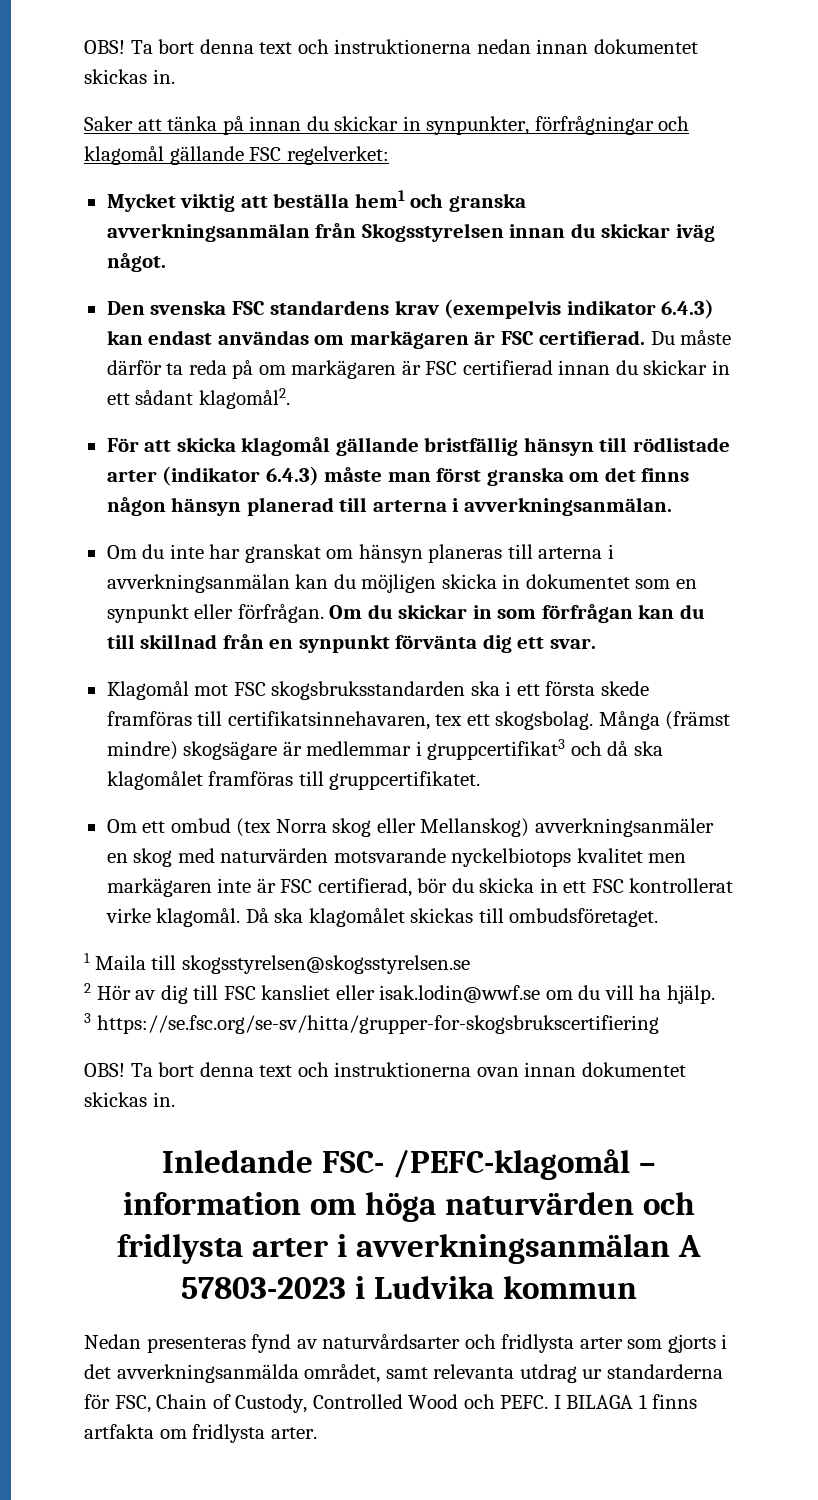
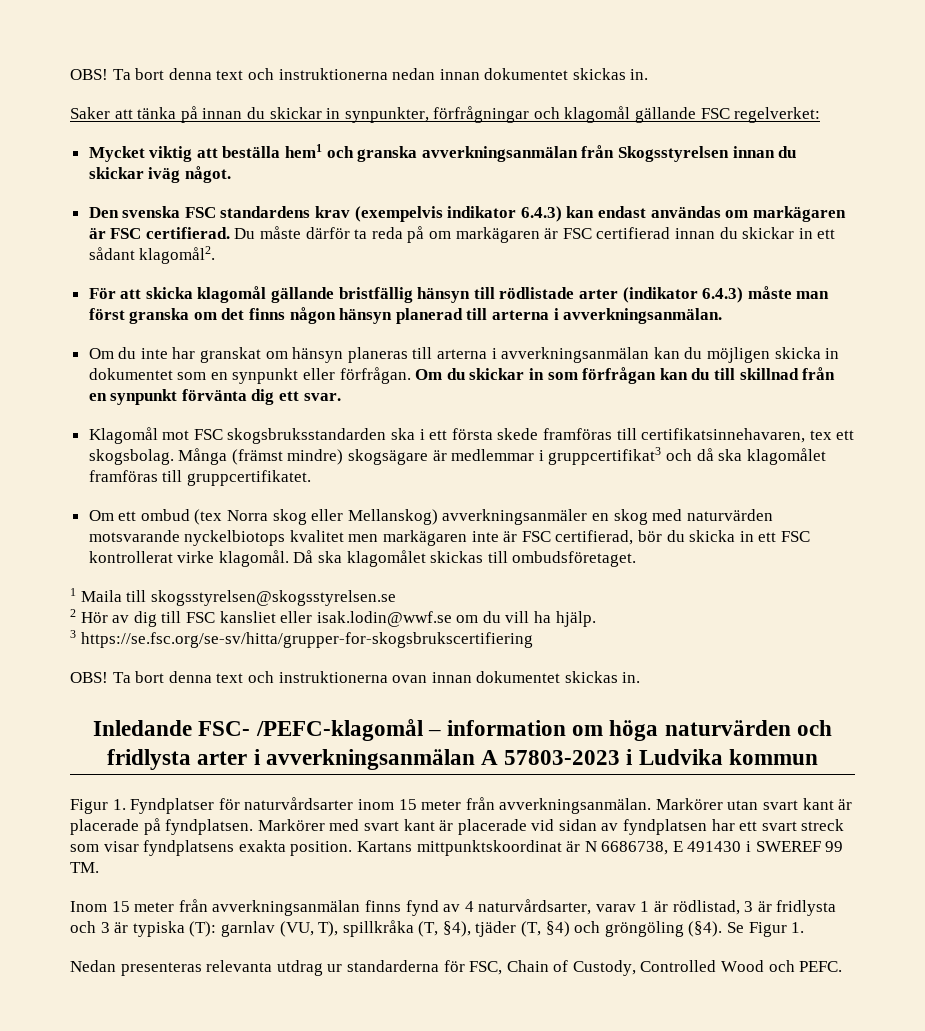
- Nedan presenteras fynd av naturvårdsarter och fridlysta arter som gjorts i det avverkningsanmälda området, samt relevanta utdrag ur standarderna för FSC, Chain of Custody, Controlled Wood och PEFC. I BILAGA 1 finns artfakta om fridlysta arter.
+ Figur 1. Fyndplatser för naturvårdsarter inom 15 meter från avverkningsanmälan. Markörer utan svart kant är placerade på fyndplatsen. Markörer med svart kant är placerade vid sidan av fyndplatsen har ett svart streck som visar fyndplatsens exakta position. Kartans mittpunktskoordinat är N 6686738, E 491430 i SWEREF 99 TM.
+ Inom 15 meter från avverkningsanmälan finns fynd av 4 naturvårdsarter, varav 1 är rödlistad, 3 är fridlysta och 3 är typiska (T): garnlav (VU, T), spillkråka (T, §4), tjäder (T, §4) och gröngöling (§4). Se Figur 1.
+ Nedan presenteras relevanta utdrag ur standarderna för FSC, Chain of Custody, Controlled Wood och PEFC.

